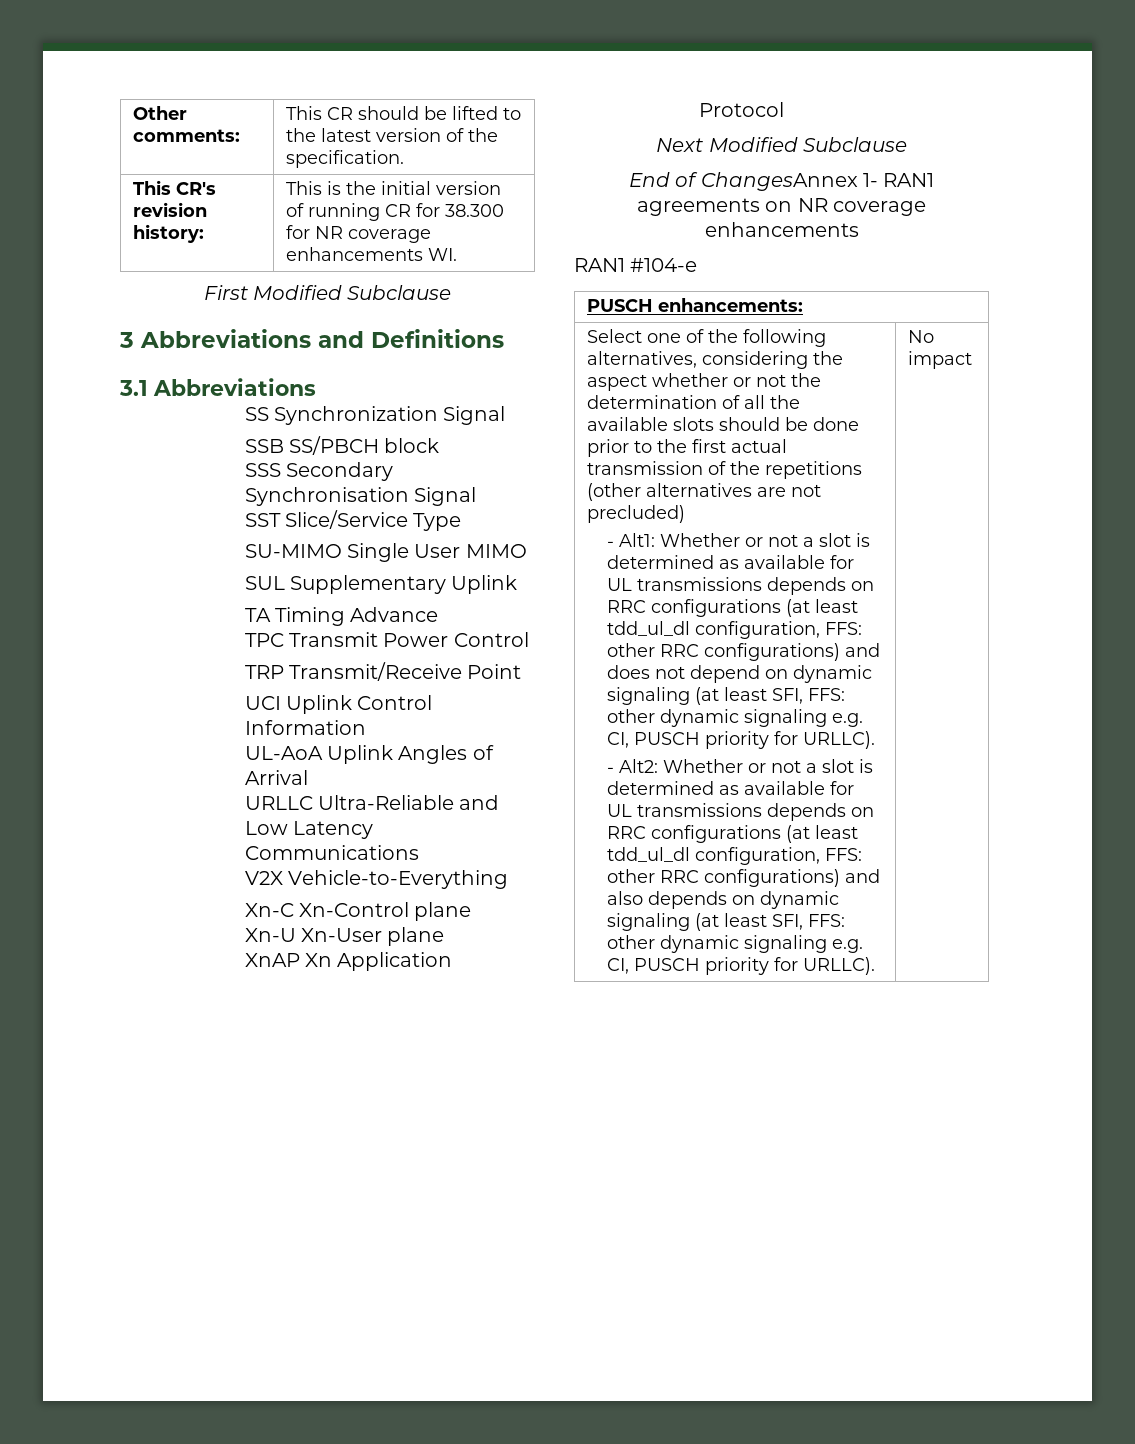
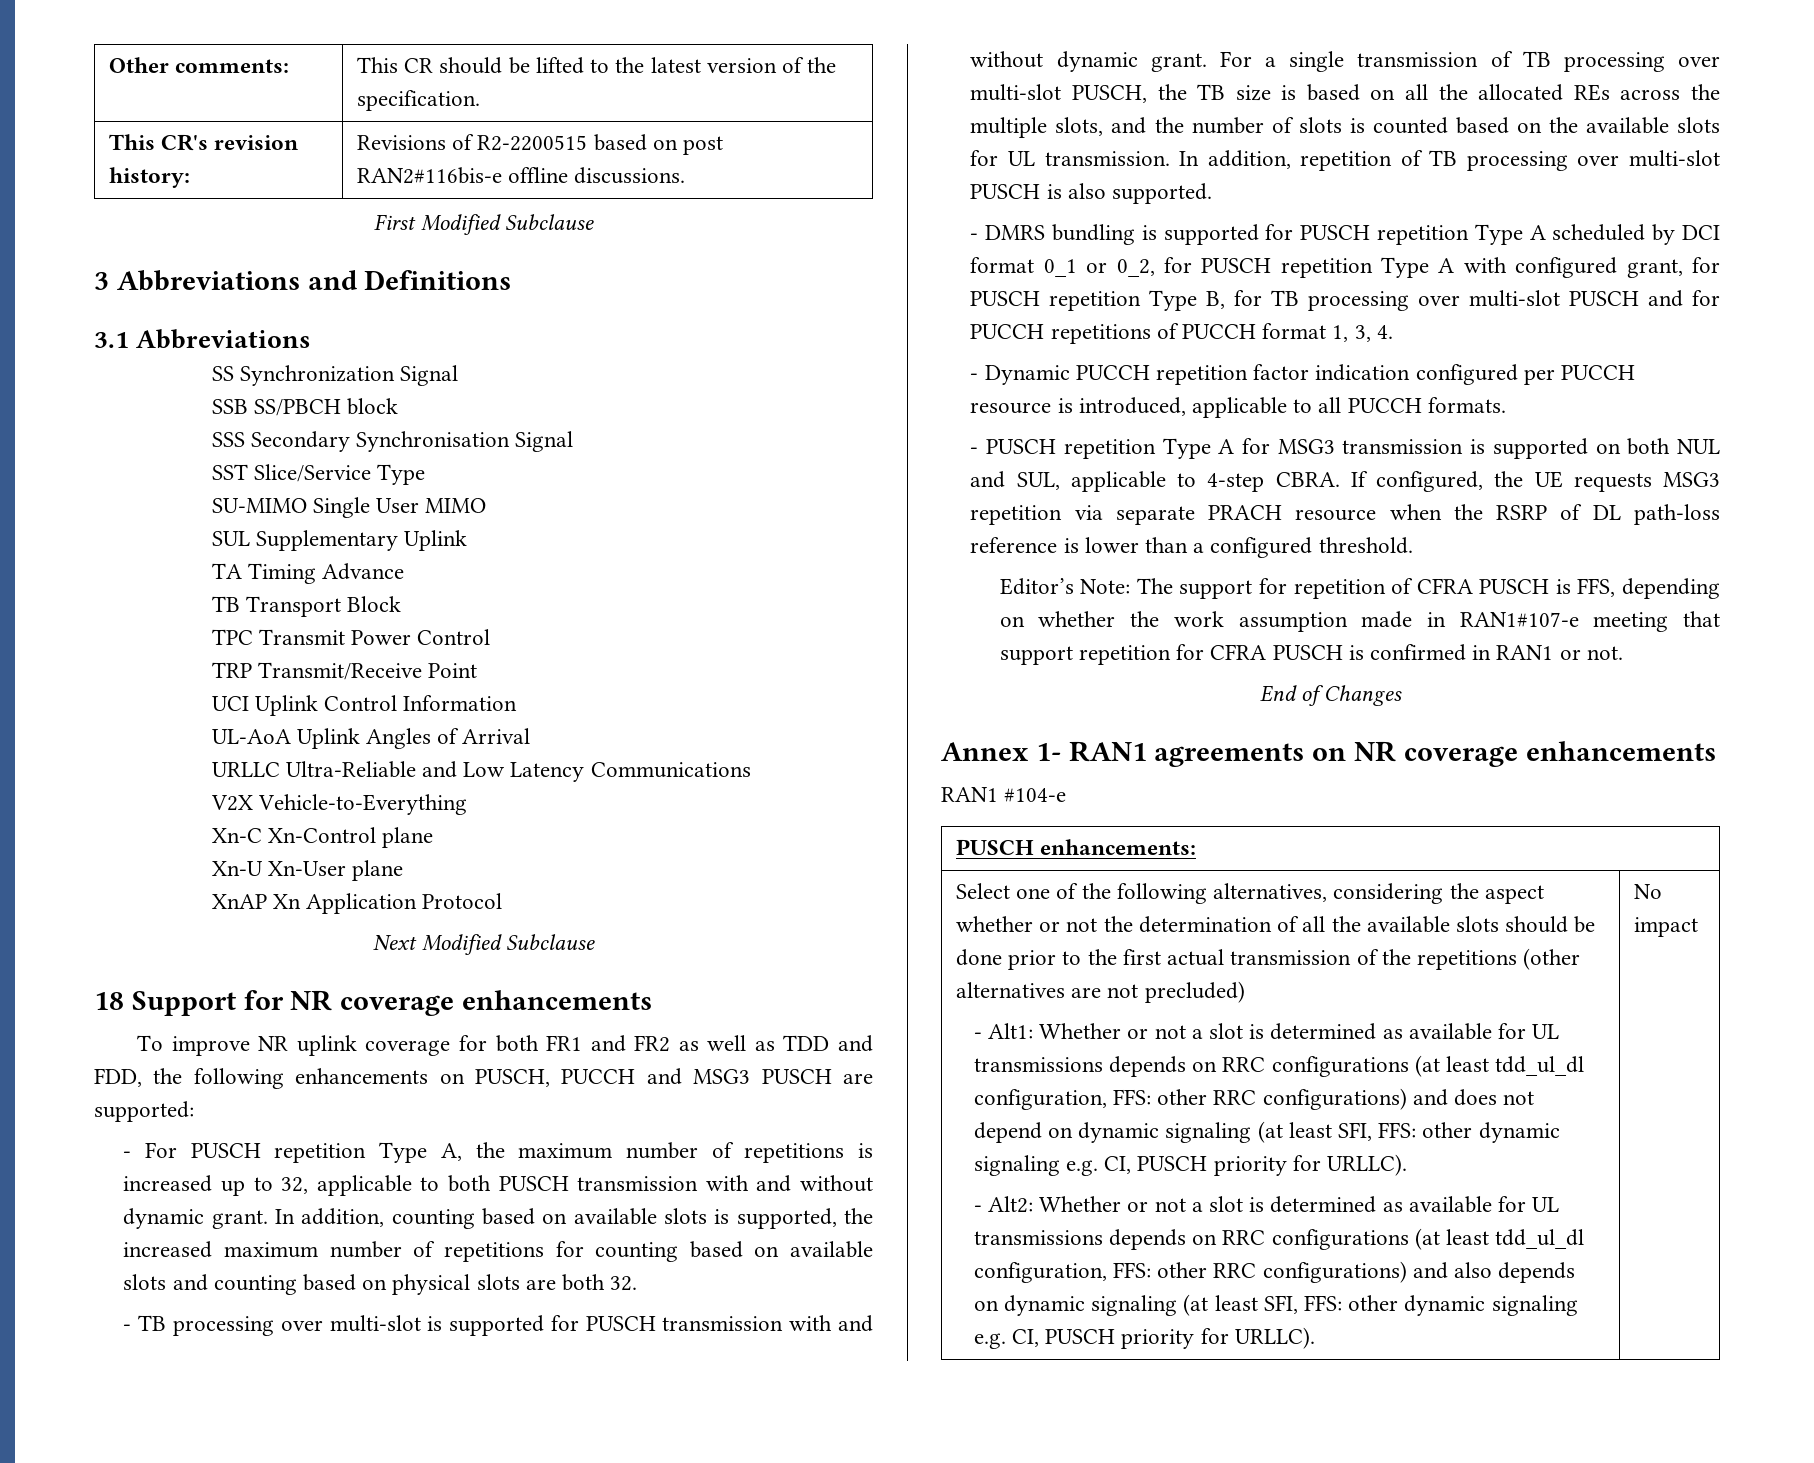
- This CR's revision history: | This is the initial version of running CR for 38.300 for NR coverage enhancements WI.
+ This CR's revision history: | Revisions of R2-2200515 based on post RAN2#116bis-e offline discussions.
+ TB Transport Block
+ 18 Support for NR coverage enhancements
+ To improve NR uplink coverage for both FR1 and FR2 as well as TDD and FDD, the following enhancements on PUSCH, PUCCH and MSG3 PUSCH are supported:
+ - For PUSCH repetition Type A, the maximum number of repetitions is increased up to 32, applicable to both PUSCH transmission with and without dynamic grant. In addition, counting based on available slots is supported, the increased maximum number of repetitions for counting based on available slots and counting based on physical slots are both 32.
+ - TB processing over multi-slot is supported for PUSCH transmission with and without dynamic grant. For a single transmission of TB processing over multi-slot PUSCH, the TB size is based on all the allocated REs across the multiple slots, and the number of slots is counted based on the available slots for UL transmission. In addition, repetition of TB processing over multi-slot PUSCH is also supported.
+ - DMRS bundling is supported for PUSCH repetition Type A scheduled by DCI format 0_1 or 0_2, for PUSCH repetition Type A with configured grant, for PUSCH repetition Type B, for TB processing over multi-slot PUSCH and for PUCCH repetitions of PUCCH format 1, 3, 4.
+ - Dynamic PUCCH repetition factor indication configured per PUCCH resource is introduced, applicable to all PUCCH formats.
+ - PUSCH repetition Type A for MSG3 transmission is supported on both NUL and SUL, applicable to 4-step CBRA. If configured, the UE requests MSG3 repetition via separate PRACH resource when the RSRP of DL path-loss reference is lower than a configured threshold.
+ Editor’s Note: The support for repetition of CFRA PUSCH is FFS, depending on whether the work assumption made in RAN1#107-e meeting that support repetition for CFRA PUSCH is confirmed in RAN1 or not.
- End of ChangesAnnex 1- RAN1 agreements on NR coverage enhancements
+ End of Changes
+ Annex 1- RAN1 agreements on NR coverage enhancements

